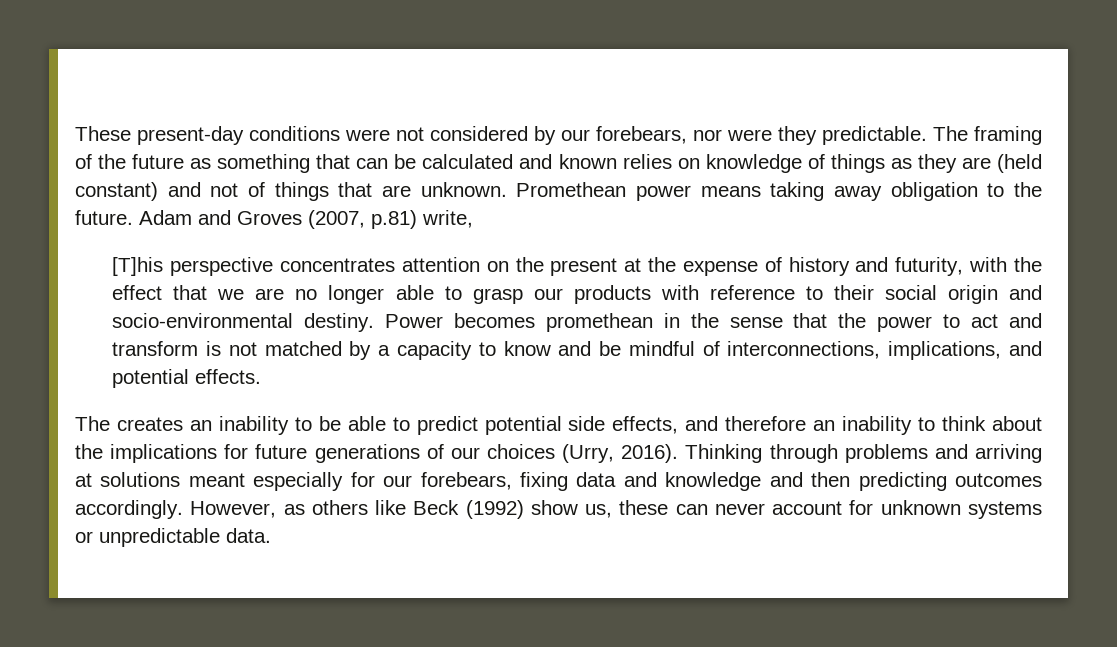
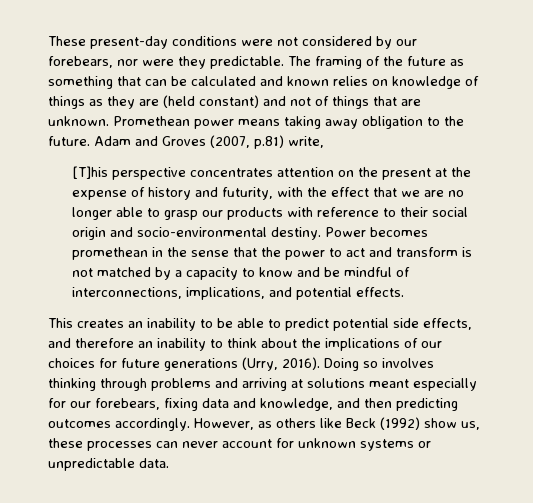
- The creates an inability to be able to predict potential side effects, and therefore an inability to think about the implications for future generations of our choices (Urry, 2016). Thinking through problems and arriving at solutions meant especially for our forebears, fixing data and knowledge and then predicting outcomes accordingly.
+ This creates an inability to be able to predict potential side effects, and therefore an inability to think about the implications of our choices for future generations (Urry, 2016). Doing so involves thinking through problems and arriving at solutions meant especially for our forebears, fixing data and knowledge, and then predicting outcomes accordingly.
- However, as others like Beck (1992) show us, these can never account for unknown systems or unpredictable data.
+ However, as others like Beck (1992) show us, these processes can never account for unknown systems or unpredictable data.

